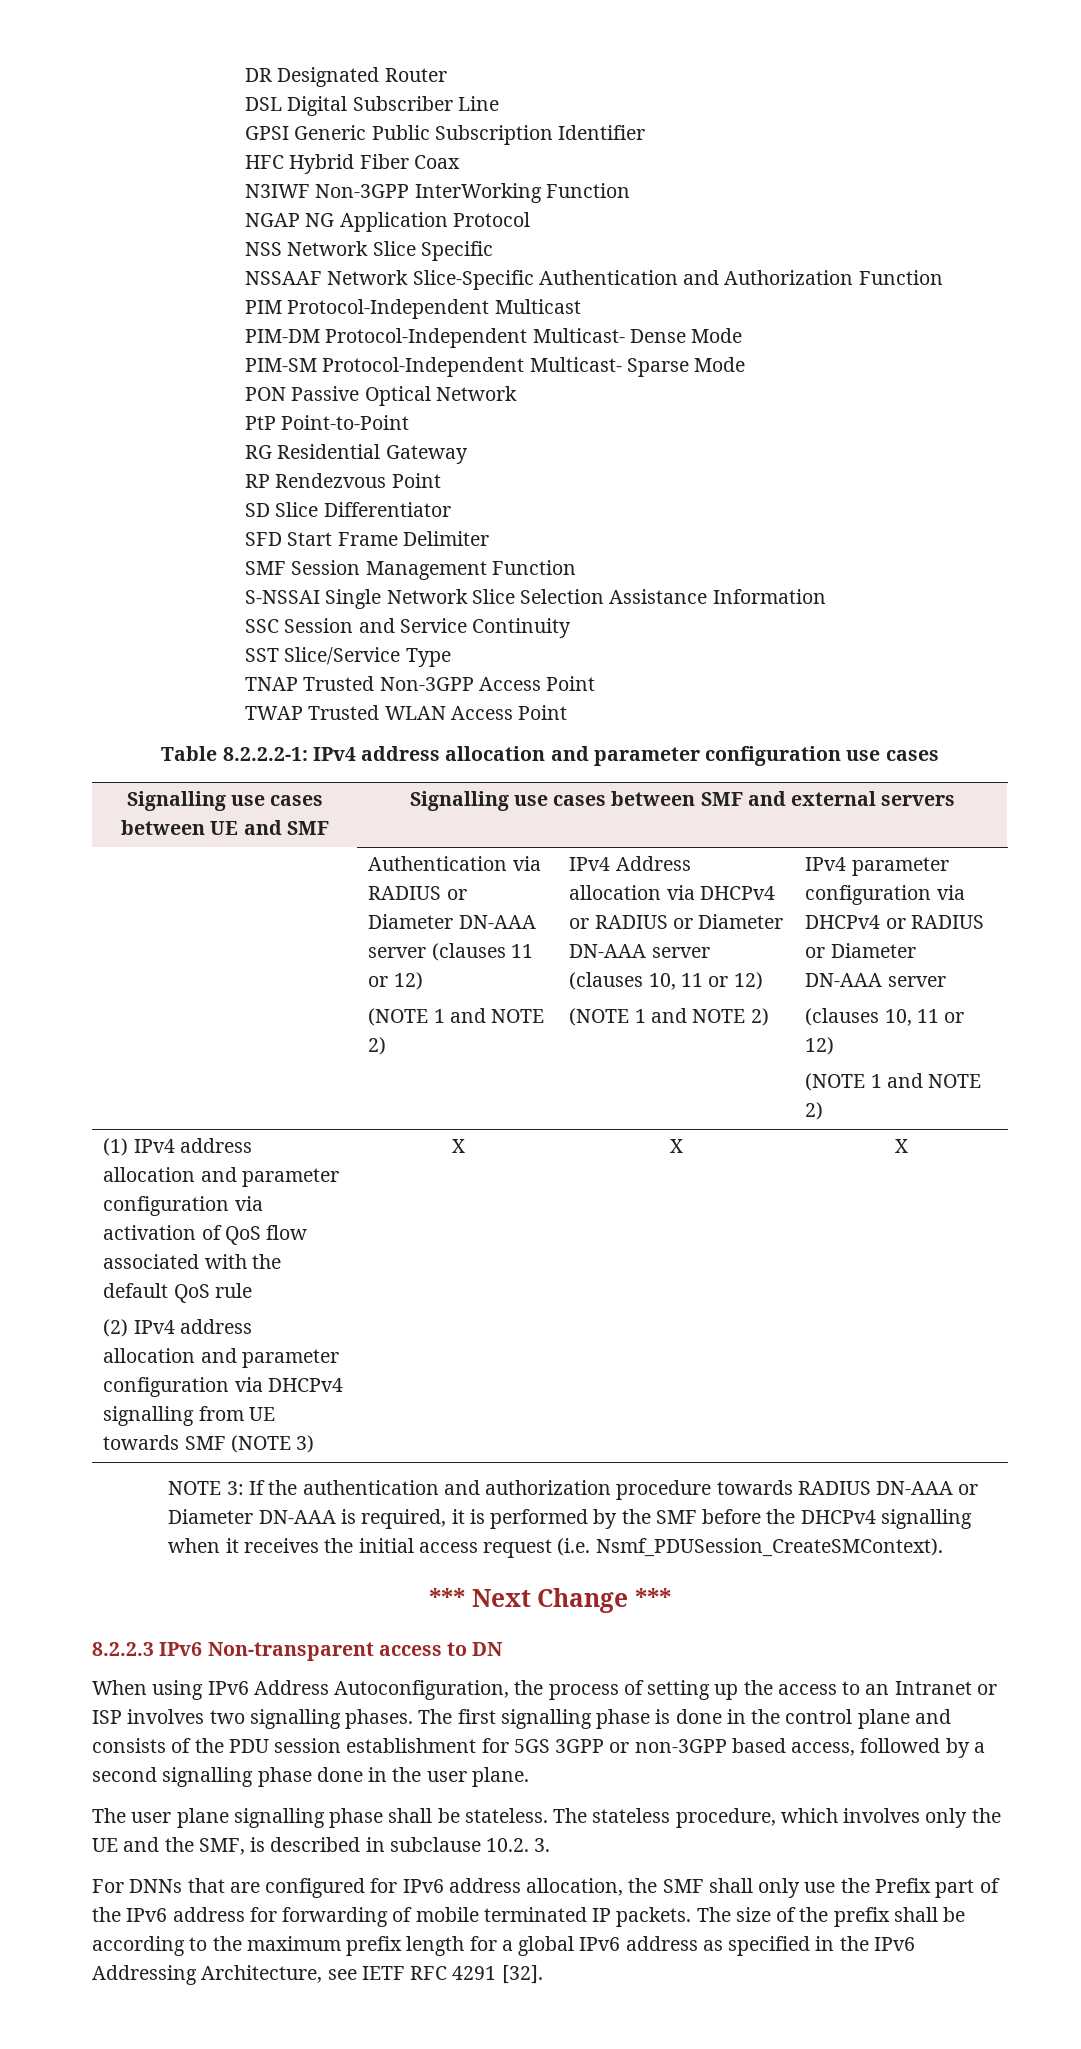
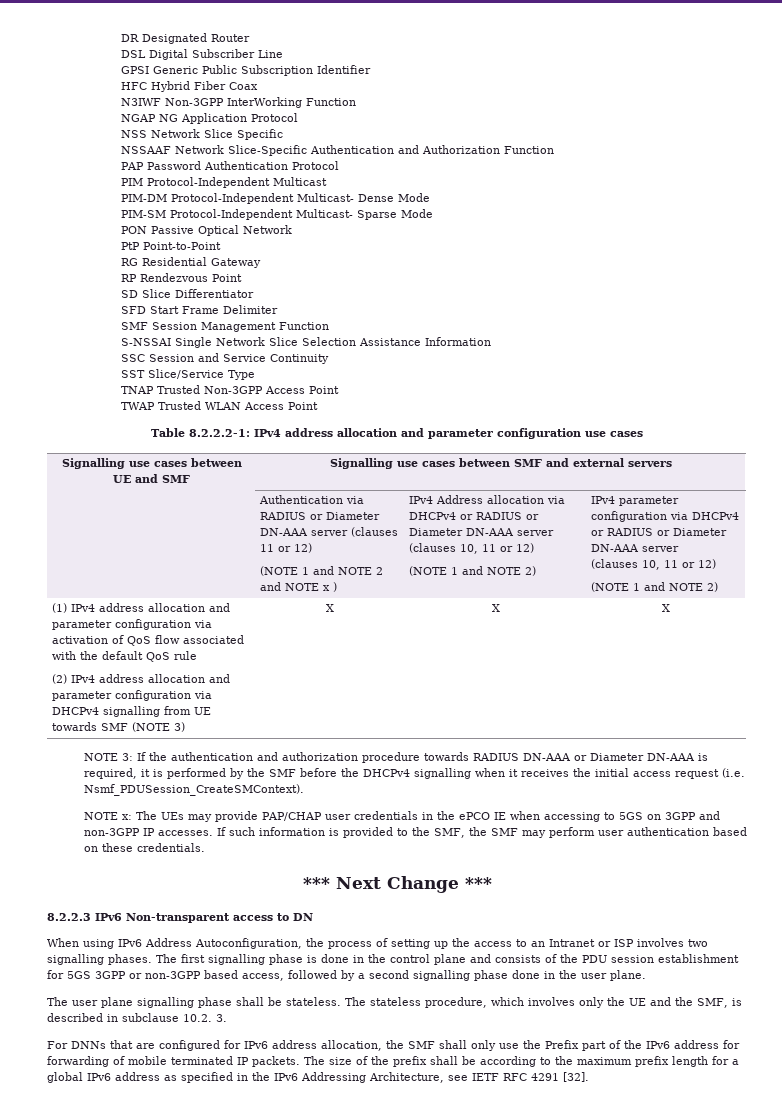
+ PAP Password Authentication Protocol
  Authentication via RADIUS or Diameter DN-AAA server (clauses 11 or 12)
- (NOTE 1 and NOTE 2)
+ (NOTE 1 and NOTE 2 and NOTE x )
+ NOTE x: The UEs may provide PAP/CHAP user credentials in the ePCO IE when accessing to 5GS on 3GPP and non-3GPP IP accesses. If such information is provided to the SMF, the SMF may perform user authentication based on these credentials.

